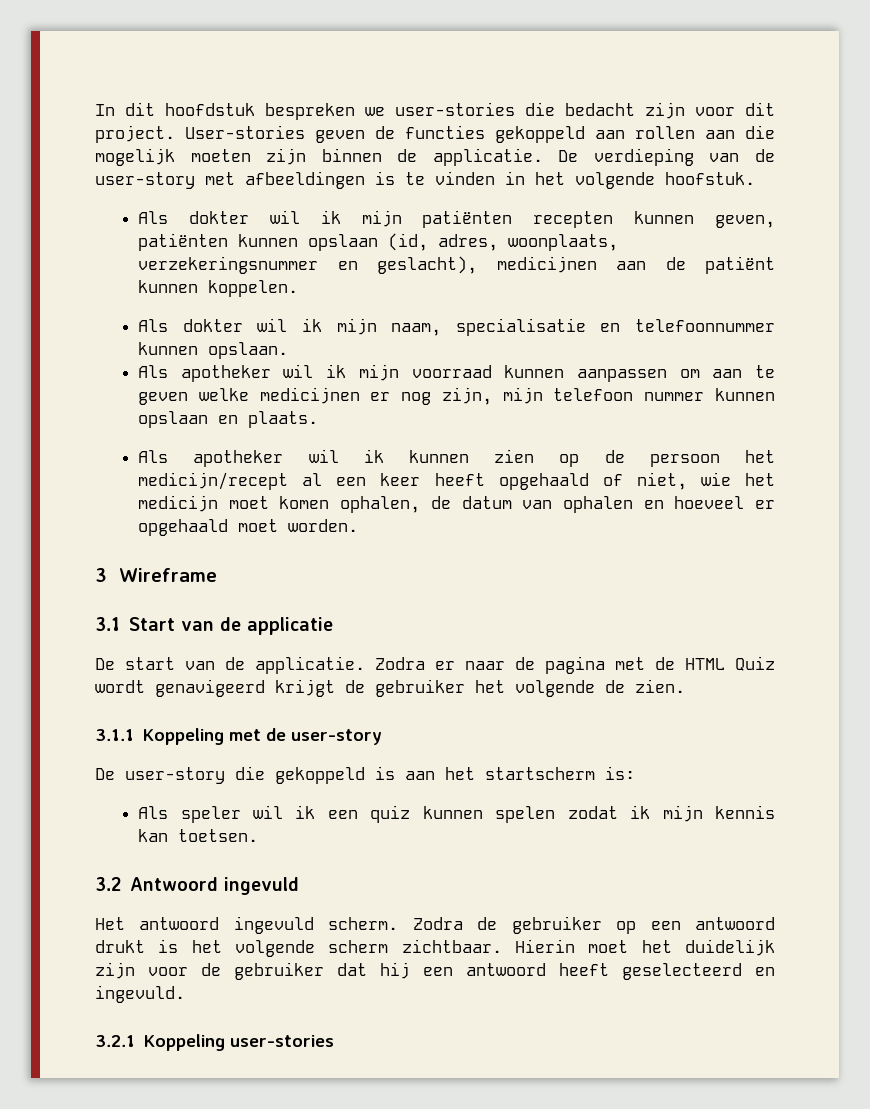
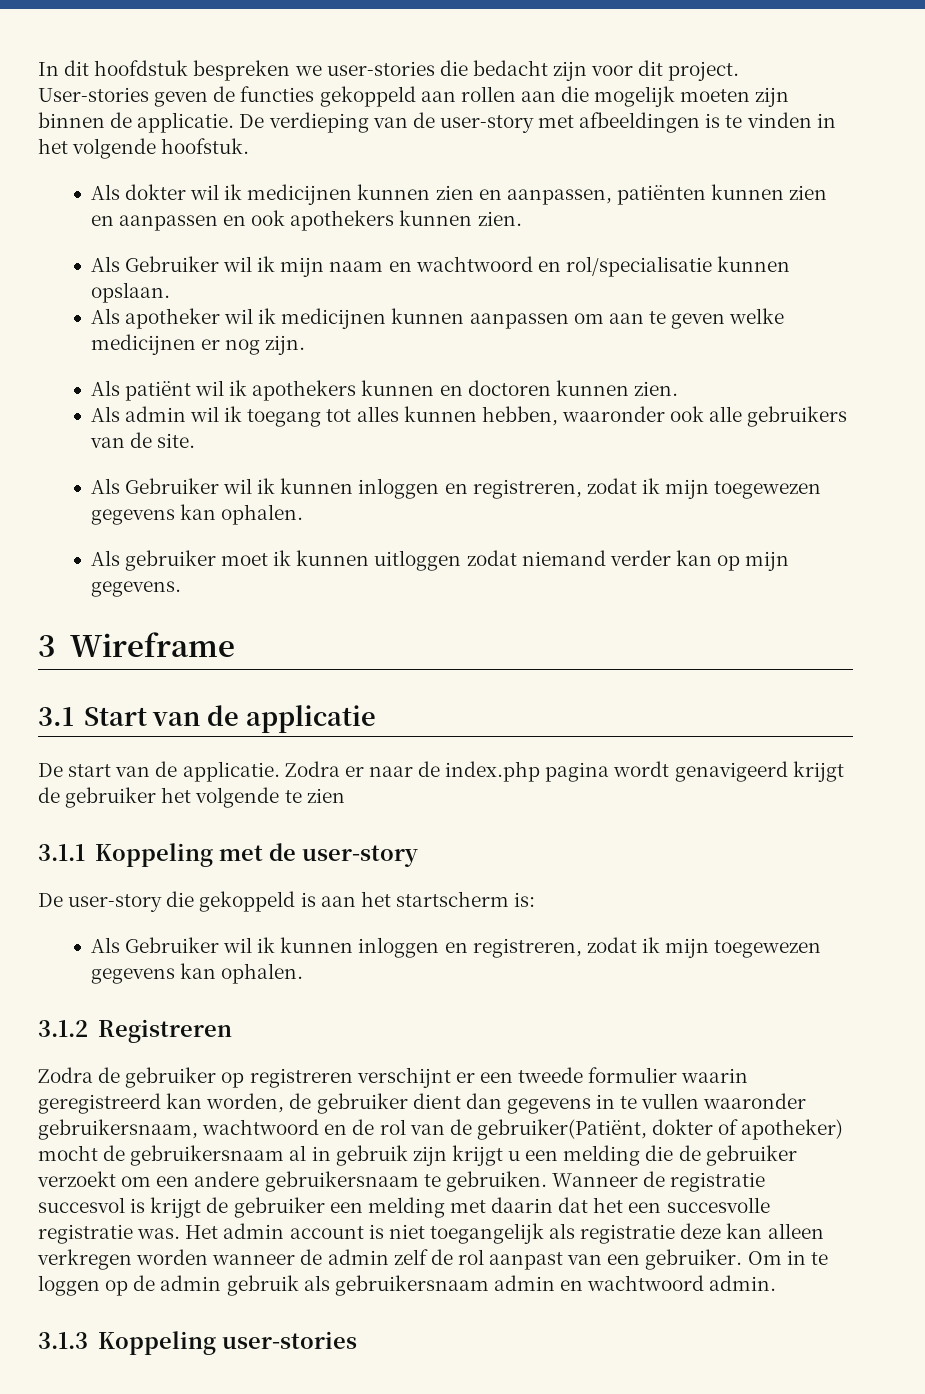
- Als dokter wil ik mijn patiënten recepten kunnen geven, patiënten kunnen opslaan (id, adres, woonplaats, verzekeringsnummer en geslacht), medicijnen aan de patiënt kunnen koppelen.
- Als dokter wil ik mijn naam, specialisatie en telefoonnummer kunnen opslaan.
+ Als dokter wil ik medicijnen kunnen zien en aanpassen, patiënten kunnen zien en aanpassen en ook apothekers kunnen zien.
+ Als Gebruiker wil ik mijn naam en wachtwoord en rol/specialisatie kunnen opslaan.
- Als apotheker wil ik mijn voorraad kunnen aanpassen om aan te geven welke medicijnen er nog zijn, mijn telefoon nummer kunnen opslaan en plaats.
- Als apotheker wil ik kunnen zien op de persoon het medicijn/recept al een keer heeft opgehaald of niet, wie het medicijn moet komen ophalen, de datum van ophalen en hoeveel er opgehaald moet worden.
+ Als apotheker wil ik medicijnen kunnen aanpassen om aan te geven welke medicijnen er nog zijn.
+ Als patiënt wil ik apothekers kunnen en doctoren kunnen zien.
+ Als admin wil ik toegang tot alles kunnen hebben, waaronder ook alle gebruikers van de site.
+ Als Gebruiker wil ik kunnen inloggen en registreren, zodat ik mijn toegewezen gegevens kan ophalen.
+ Als gebruiker moet ik kunnen uitloggen zodat niemand verder kan op mijn gegevens.
- Zodra er naar de pagina met de HTML Quiz wordt genavigeerd krijgt de gebruiker het volgende de zien.
+ Zodra er naar de index.php pagina wordt genavigeerd krijgt de gebruiker het volgende te zien
  De user-story die gekoppeld is aan het startscherm is:
- Als speler wil ik een quiz kunnen spelen zodat ik mijn kennis kan toetsen.
- 3.2 Antwoord ingevuld
- Het antwoord ingevuld scherm. Zodra de gebruiker op een antwoord drukt is het volgende scherm zichtbaar. Hierin moet het duidelijk zijn voor de gebruiker dat hij een antwoord heeft geselecteerd en ingevuld.
- 3.2.1 Koppeling user-stories
+ Als Gebruiker wil ik kunnen inloggen en registreren, zodat ik mijn toegewezen gegevens kan ophalen.
+ 3.1.2 Registreren
+ Zodra de gebruiker op registreren verschijnt er een tweede formulier waarin geregistreerd kan worden, de gebruiker dient dan gegevens in te vullen waaronder gebruikersnaam, wachtwoord en de rol van de gebruiker(Patiënt, dokter of apotheker) mocht de gebruikersnaam al in gebruik zijn krijgt u een melding die de gebruiker verzoekt om een andere gebruikersnaam te gebruiken. Wanneer de registratie succesvol is krijgt de gebruiker een melding met daarin dat het een succesvolle registratie was. Het admin account is niet toegangelijk als registratie deze kan alleen verkregen worden wanneer de admin zelf de rol aanpast van een gebruiker. Om in te loggen op de admin gebruik als gebruikersnaam admin en wachtwoord admin.
+ 3.1.3 Koppeling user-stories

